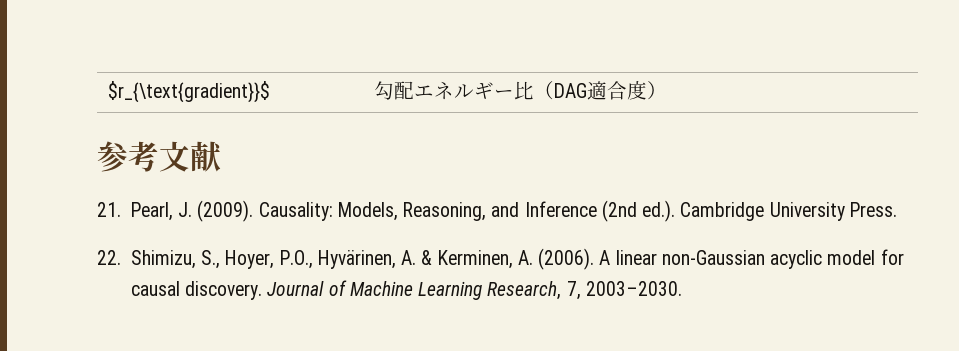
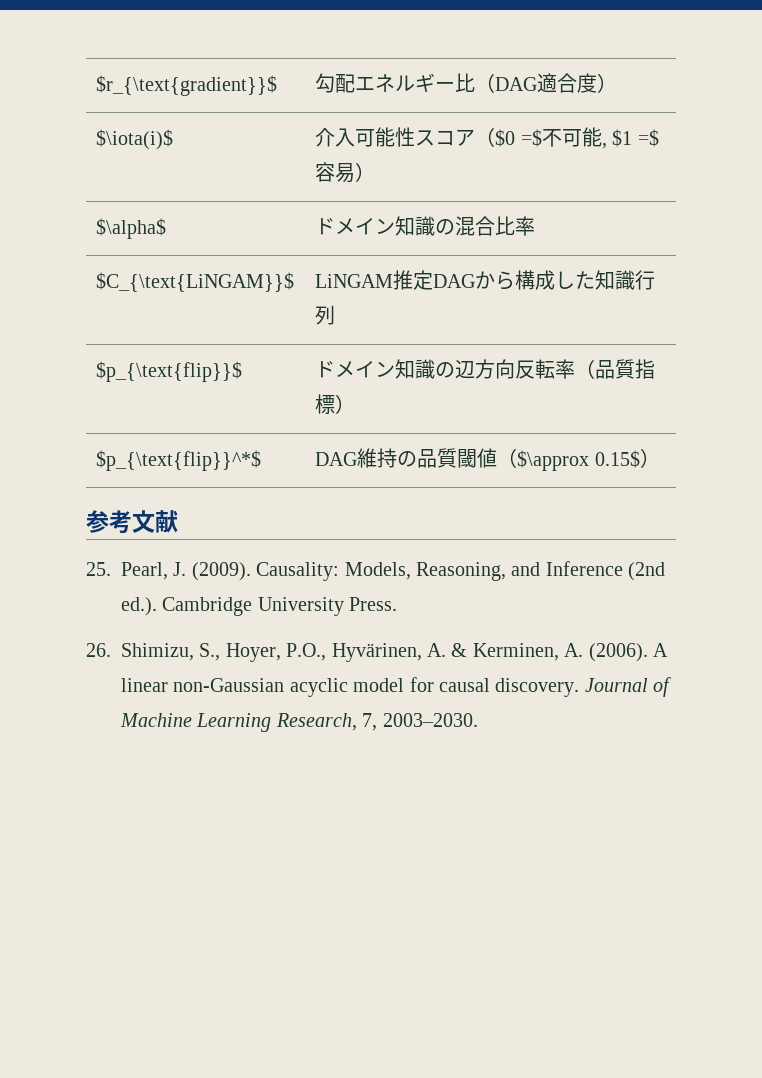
+ $\iota(i)$ | 介入可能性スコア（$0 =$不可能, $1 =$容易）
+ $\alpha$ | ドメイン知識の混合比率
+ $C_{\text{LiNGAM}}$ | LiNGAM推定DAGから構成した知識行列
+ $p_{\text{flip}}$ | ドメイン知識の辺方向反転率（品質指標）
+ $p_{\text{flip}}^*$ | DAG維持の品質閾値（$\approx 0.15$）
- 21. Pearl, J. (2009).
+ 25. Pearl, J. (2009).
- 22. Shimizu, S., Hoyer, P.O., Hyvärinen, A. & Kerminen, A. (2006).
+ 26. Shimizu, S., Hoyer, P.O., Hyvärinen, A. & Kerminen, A. (2006).

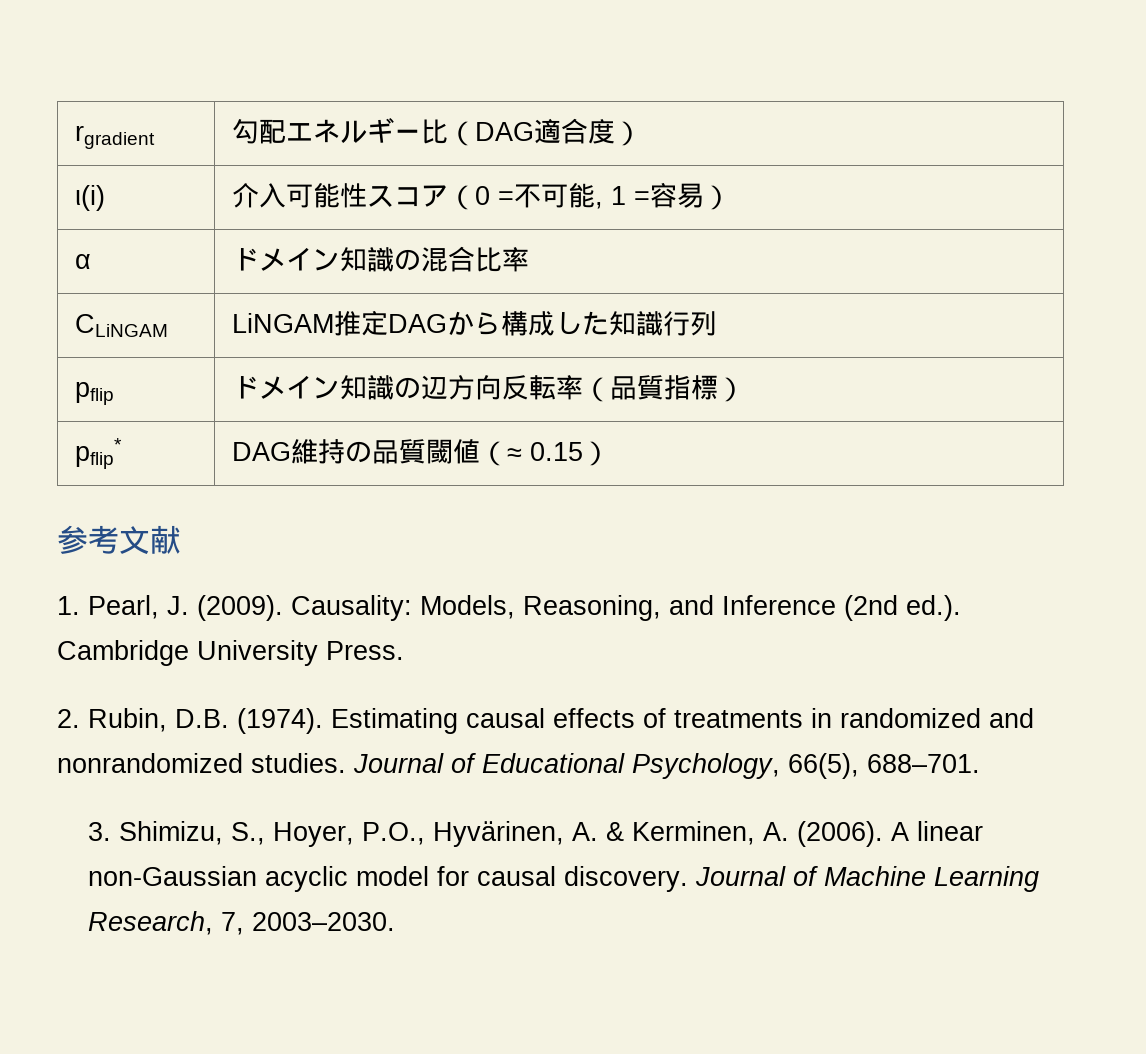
- $r_{\text{gradient}}$ | 勾配エネルギー比（DAG適合度）
+ rgradient | 勾配エネルギー比（DAG適合度）
- $\iota(i)$ | 介入可能性スコア（$0 =$不可能, $1 =$容易）
+ ι(i) | 介入可能性スコア（0 =不可能, 1 =容易）
- $\alpha$ | ドメイン知識の混合比率
+ α | ドメイン知識の混合比率
- $C_{\text{LiNGAM}}$ | LiNGAM推定DAGから構成した知識行列
+ CLiNGAM | LiNGAM推定DAGから構成した知識行列
- $p_{\text{flip}}$ | ドメイン知識の辺方向反転率（品質指標）
+ pflip | ドメイン知識の辺方向反転率（品質指標）
- $p_{\text{flip}}^*$ | DAG維持の品質閾値（$\approx 0.15$）
+ pflip* | DAG維持の品質閾値（≈ 0.15）
- 25. Pearl, J. (2009).
+ 1. Pearl, J. (2009).
- 26. Shimizu, S., Hoyer, P.O., Hyvärinen, A. & Kerminen, A. (2006).
+ 2. Rubin, D.B. (1974). Estimating causal effects of treatments in randomized and nonrandomized studies. Journal of Educational Psychology, 66(5), 688–701.
+ 3. Shimizu, S., Hoyer, P.O., Hyvärinen, A. & Kerminen, A. (2006).

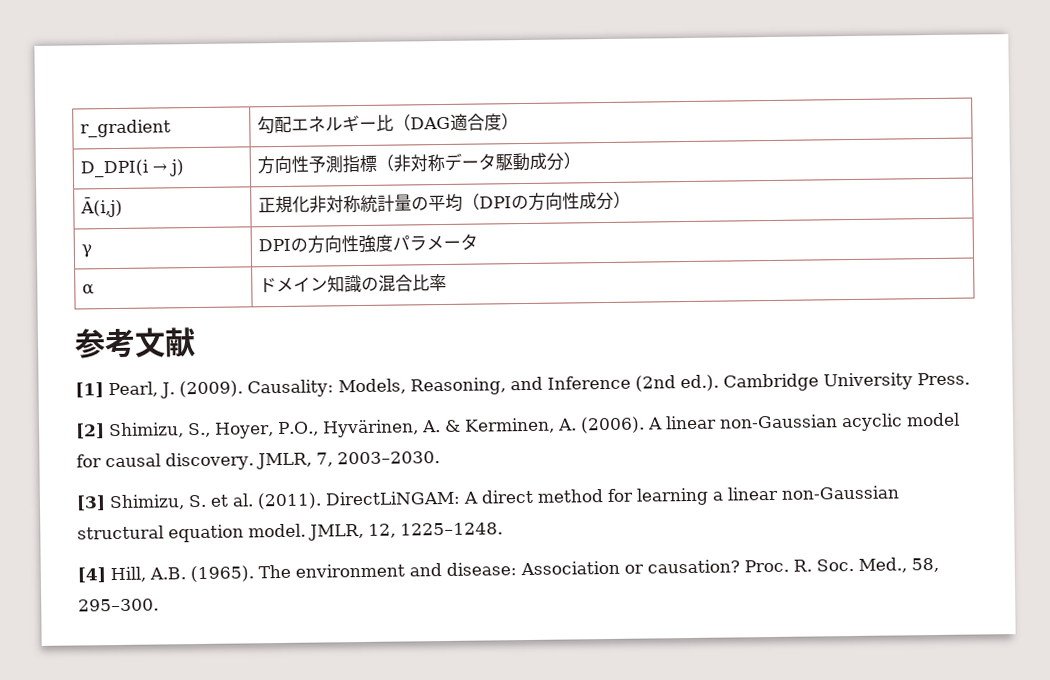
- rgradient | 勾配エネルギー比（DAG適合度）
+ r_gradient | 勾配エネルギー比（DAG適合度）
- ι(i) | 介入可能性スコア（0 =不可能, 1 =容易）
+ D_DPI(i → j) | 方向性予測指標（非対称データ駆動成分）
+ Ā(i,j) | 正規化非対称統計量の平均（DPIの方向性成分）
+ γ | DPIの方向性強度パラメータ
- CLiNGAM | LiNGAM推定DAGから構成した知識行列
- pflip | ドメイン知識の辺方向反転率（品質指標）
- pflip* | DAG維持の品質閾値（≈ 0.15）
- 1. Pearl, J. (2009).
+ [1] Pearl, J. (2009).
- 2. Rubin, D.B. (1974). Estimating causal effects of treatments in randomized and nonrandomized studies. Journal of Educational Psychology, 66(5), 688–701.
- 3. Shimizu, S., Hoyer, P.O., Hyvärinen, A. & Kerminen, A. (2006).
+ [2] Shimizu, S., Hoyer, P.O., Hyvärinen, A. & Kerminen, A. (2006).
- Journal of Machine Learning Research, 7, 2003–2030.
+ JMLR, 7, 2003–2030.
+ [3] Shimizu, S. et al. (2011). DirectLiNGAM: A direct method for learning a linear non-Gaussian structural equation model. JMLR, 12, 1225–1248.
+ [4] Hill, A.B. (1965). The environment and disease: Association or causation? Proc. R. Soc. Med., 58, 295–300.

